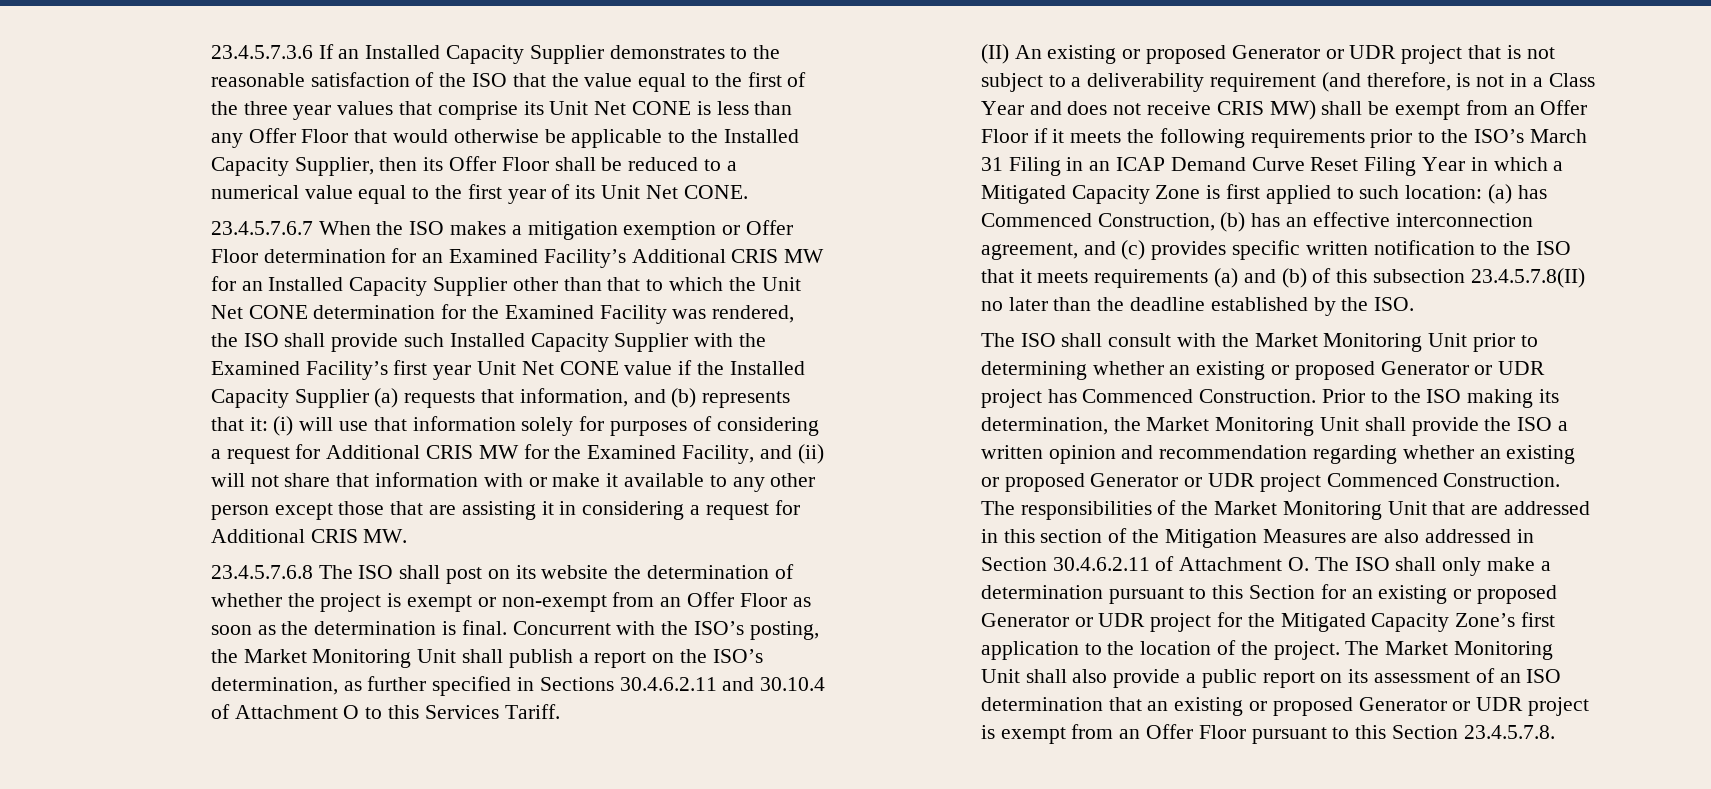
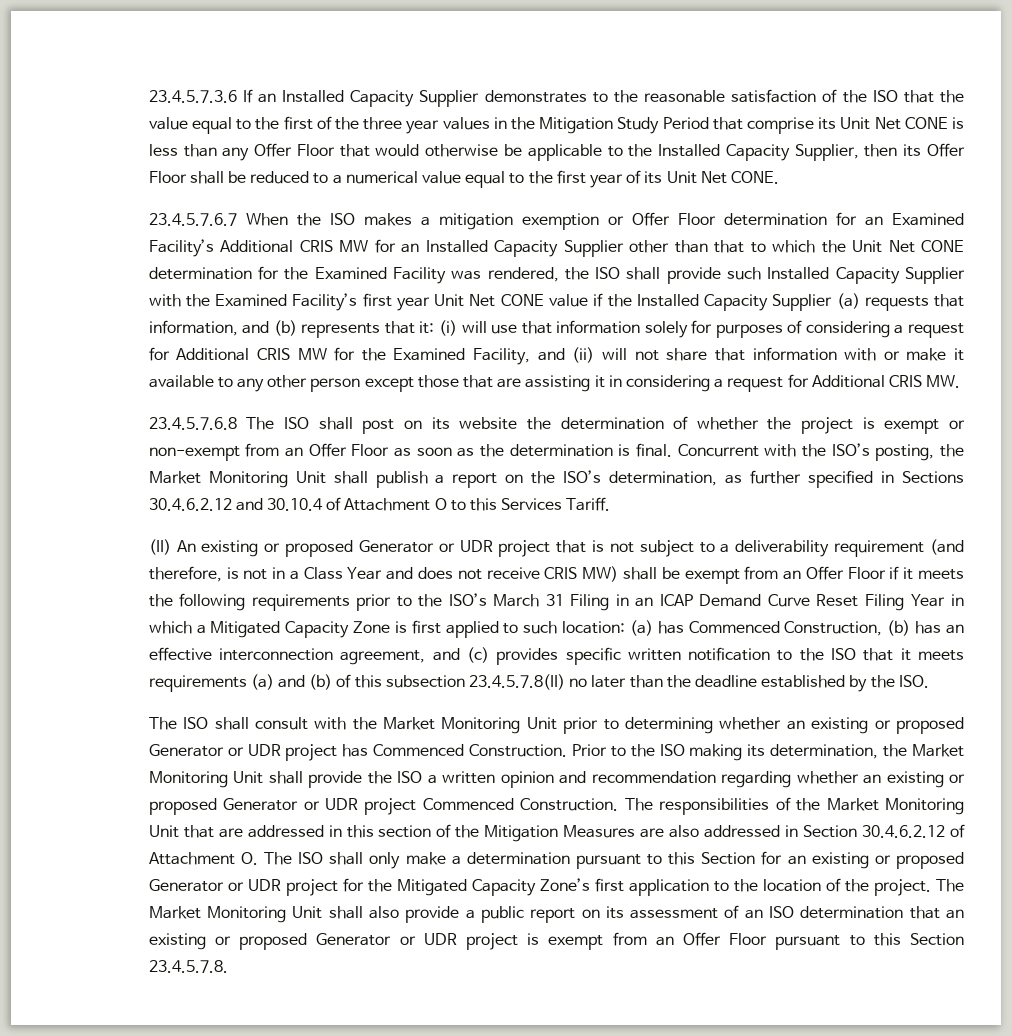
- 23.4.5.7.3.6 If an Installed Capacity Supplier demonstrates to the reasonable satisfaction of the ISO that the value equal to the first of the three year values that comprise its Unit Net CONE is less than any Offer Floor that would otherwise be applicable to the Installed Capacity Supplier, then its Offer Floor shall be reduced to a numerical value equal to the first year of its Unit Net CONE.
+ 23.4.5.7.3.6 If an Installed Capacity Supplier demonstrates to the reasonable satisfaction of the ISO that the value equal to the first of the three year values in the Mitigation Study Period that comprise its Unit Net CONE is less than any Offer Floor that would otherwise be applicable to the Installed Capacity Supplier, then its Offer Floor shall be reduced to a numerical value equal to the first year of its Unit Net CONE.
- Concurrent with the ISO’s posting, the Market Monitoring Unit shall publish a report on the ISO’s determination, as further specified in Sections 30.4.6.2.11 and 30.10.4 of Attachment O to this Services Tariff.
+ Concurrent with the ISO’s posting, the Market Monitoring Unit shall publish a report on the ISO’s determination, as further specified in Sections 30.4.6.2.12 and 30.10.4 of Attachment O to this Services Tariff.
- The responsibilities of the Market Monitoring Unit that are addressed in this section of the Mitigation Measures are also addressed in Section 30.4.6.2.11 of Attachment O. The ISO shall only make a determination pursuant to this Section for an existing or proposed Generator or UDR project for the Mitigated Capacity Zone’s first application to the location of the project.
+ The responsibilities of the Market Monitoring Unit that are addressed in this section of the Mitigation Measures are also addressed in Section 30.4.6.2.12 of Attachment O. The ISO shall only make a determination pursuant to this Section for an existing or proposed Generator or UDR project for the Mitigated Capacity Zone’s first application to the location of the project.

